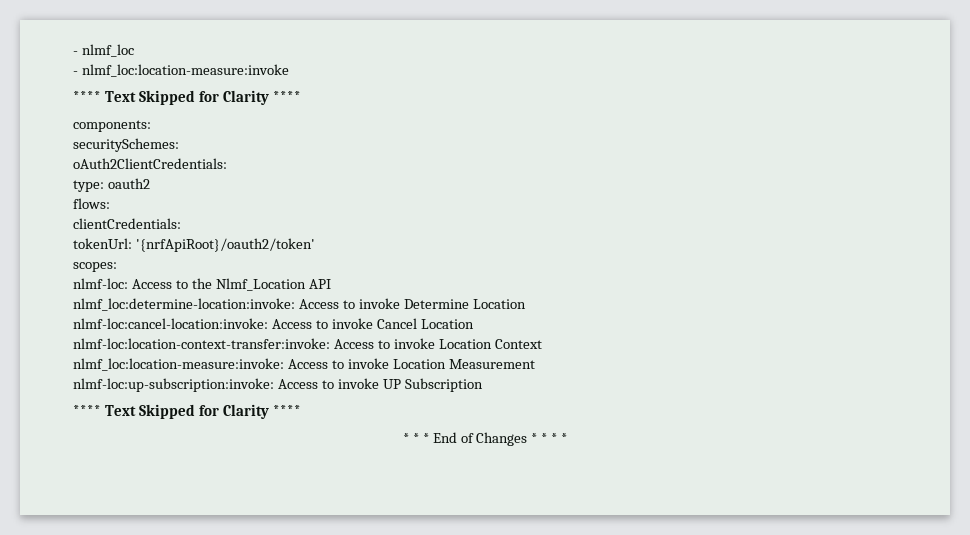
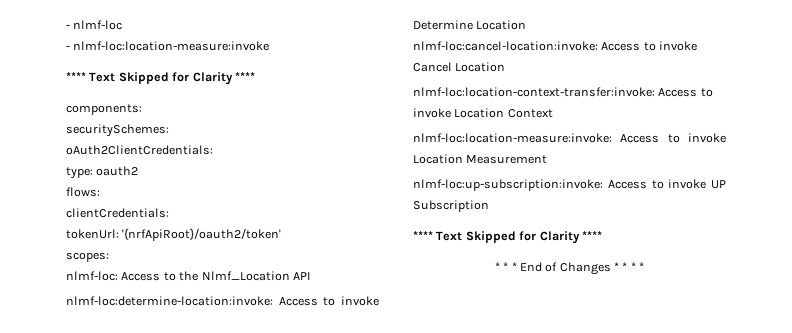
- - nlmf_loc
- - nlmf_loc:location-measure:invoke
+ - nlmf-loc
+ - nlmf-loc:location-measure:invoke
- nlmf_loc:determine-location:invoke: Access to invoke Determine Location
+ nlmf-loc:determine-location:invoke: Access to invoke Determine Location
- nlmf_loc:location-measure:invoke: Access to invoke Location Measurement
+ nlmf-loc:location-measure:invoke: Access to invoke Location Measurement

